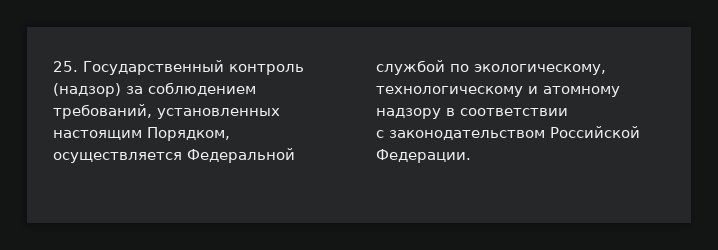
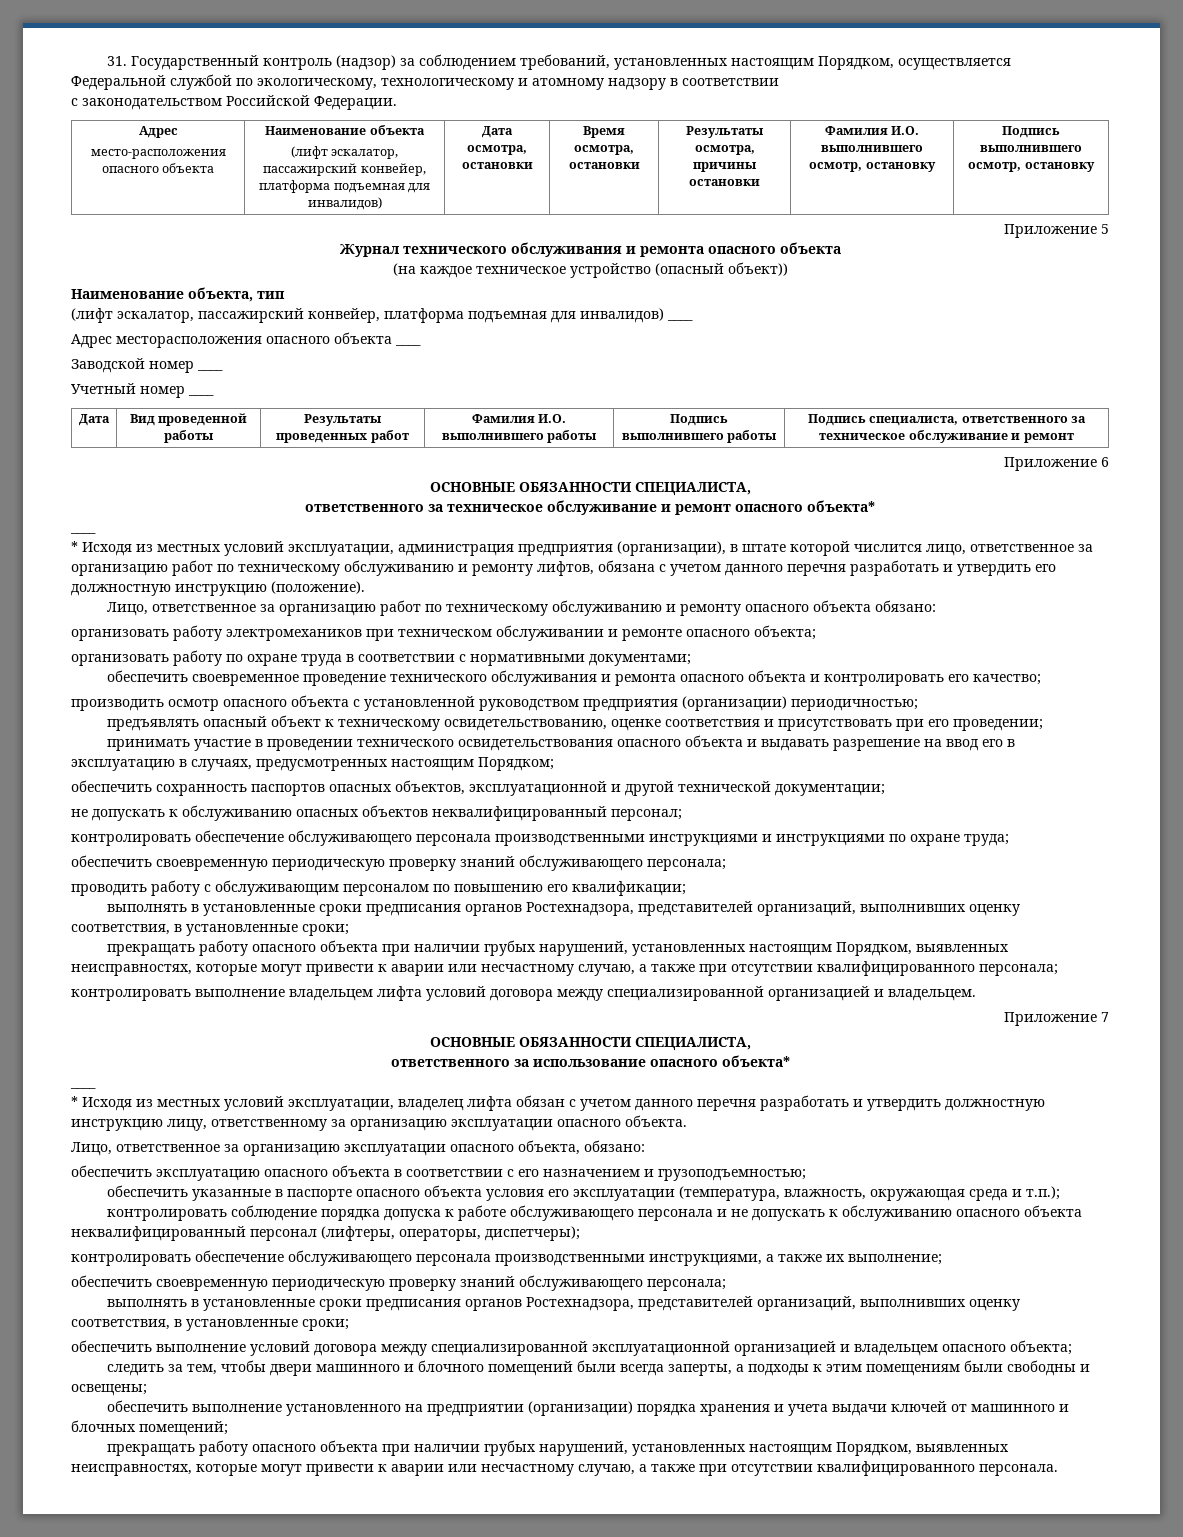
- 25. Государственный контроль (надзор) за соблюдением требований, установленных настоящим Порядком, осуществляется Федеральной службой по экологическому, технологическому и атомному надзору в соответствии
+ 31. Государственный контроль (надзор) за соблюдением требований, установленных настоящим Порядком, осуществляется Федеральной службой по экологическому, технологическому и атомному надзору в соответствии
  с законодательством Российской Федерации.
+ Адрес
+ место-расположения опасного объекта | Наименование объекта
+ (лифт эскалатор, пассажирский конвейер, платформа подъемная для инвалидов) | Дата осмотра, остановки | Время осмотра, остановки | Результаты осмотра, причины остановки | Фамилия И.О. выполнившего осмотр, остановку | Подпись выполнившего осмотр, остановку
+ Приложение 5
+ Журнал технического обслуживания и ремонта опасного объекта
+ (на каждое техническое устройство (опасный объект))
+ Наименование объекта, тип
+ (лифт эскалатор, пассажирский конвейер, платформа подъемная для инвалидов) ____
+ Адрес месторасположения опасного объекта ____
+ Заводской номер ____
+ Учетный номер ____
+ Дата | Вид проведенной работы | Результаты проведенных работ | Фамилия И.О. выполнившего работы | Подпись выполнившего работы | Подпись специалиста, ответственного за техническое обслуживание и ремонт
+ Приложение 6
+ ОСНОВНЫЕ ОБЯЗАННОСТИ СПЕЦИАЛИСТА,
+ ответственного за техническое обслуживание и ремонт опасного объекта*
+ ____
+ * Исходя из местных условий эксплуатации, администрация предприятия (организации), в штате которой числится лицо, ответственное за организацию работ по техническому обслуживанию и ремонту лифтов, обязана с учетом данного перечня разработать и утвердить его должностную инструкцию (положение).
+ Лицо, ответственное за организацию работ по техническому обслуживанию и ремонту опасного объекта обязано:
+ организовать работу электромехаников при техническом обслуживании и ремонте опасного объекта;
+ организовать работу по охране труда в соответствии с нормативными документами;
+ обеспечить своевременное проведение технического обслуживания и ремонта опасного объекта и контролировать его качество;
+ производить осмотр опасного объекта с установленной руководством предприятия (организации) периодичностью;
+ предъявлять опасный объект к техническому освидетельствованию, оценке соответствия и присутствовать при его проведении;
+ принимать участие в проведении технического освидетельствования опасного объекта и выдавать разрешение на ввод его в эксплуатацию в случаях, предусмотренных настоящим Порядком;
+ обеспечить сохранность паспортов опасных объектов, эксплуатационной и другой технической документации;
+ не допускать к обслуживанию опасных объектов неквалифицированный персонал;
+ контролировать обеспечение обслуживающего персонала производственными инструкциями и инструкциями по охране труда;
+ обеспечить своевременную периодическую проверку знаний обслуживающего персонала;
+ проводить работу с обслуживающим персоналом по повышению его квалификации;
+ выполнять в установленные сроки предписания органов Ростехнадзора, представителей организаций, выполнивших оценку соответствия, в установленные сроки;
+ прекращать работу опасного объекта при наличии грубых нарушений, установленных настоящим Порядком, выявленных неисправностях, которые могут привести к аварии или несчастному случаю, а также при отсутствии квалифицированного персонала;
+ контролировать выполнение владельцем лифта условий договора между специализированной организацией и владельцем.
+ Приложение 7
+ ОСНОВНЫЕ ОБЯЗАННОСТИ СПЕЦИАЛИСТА,
+ ответственного за использование опасного объекта*
+ ____
+ * Исходя из местных условий эксплуатации, владелец лифта обязан с учетом данного перечня разработать и утвердить должностную инструкцию лицу, ответственному за организацию эксплуатации опасного объекта.
+ Лицо, ответственное за организацию эксплуатации опасного объекта, обязано:
+ обеспечить эксплуатацию опасного объекта в соответствии с его назначением и грузоподъемностью;
+ обеспечить указанные в паспорте опасного объекта условия его эксплуатации (температура, влажность, окружающая среда и т.п.);
+ контролировать соблюдение порядка допуска к работе обслуживающего персонала и не допускать к обслуживанию опасного объекта неквалифицированный персонал (лифтеры, операторы, диспетчеры);
+ контролировать обеспечение обслуживающего персонала производственными инструкциями, а также их выполнение;
+ обеспечить своевременную периодическую проверку знаний обслуживающего персонала;
+ выполнять в установленные сроки предписания органов Ростехнадзора, представителей организаций, выполнивших оценку соответствия, в установленные сроки;
+ обеспечить выполнение условий договора между специализированной эксплуатационной организацией и владельцем опасного объекта;
+ следить за тем, чтобы двери машинного и блочного помещений были всегда заперты, а подходы к этим помещениям были свободны и освещены;
+ обеспечить выполнение установленного на предприятии (организации) порядка хранения и учета выдачи ключей от машинного и блочных помещений;
+ прекращать работу опасного объекта при наличии грубых нарушений, установленных настоящим Порядком, выявленных неисправностях, которые могут привести к аварии или несчастному случаю, а также при отсутствии квалифицированного персонала.

